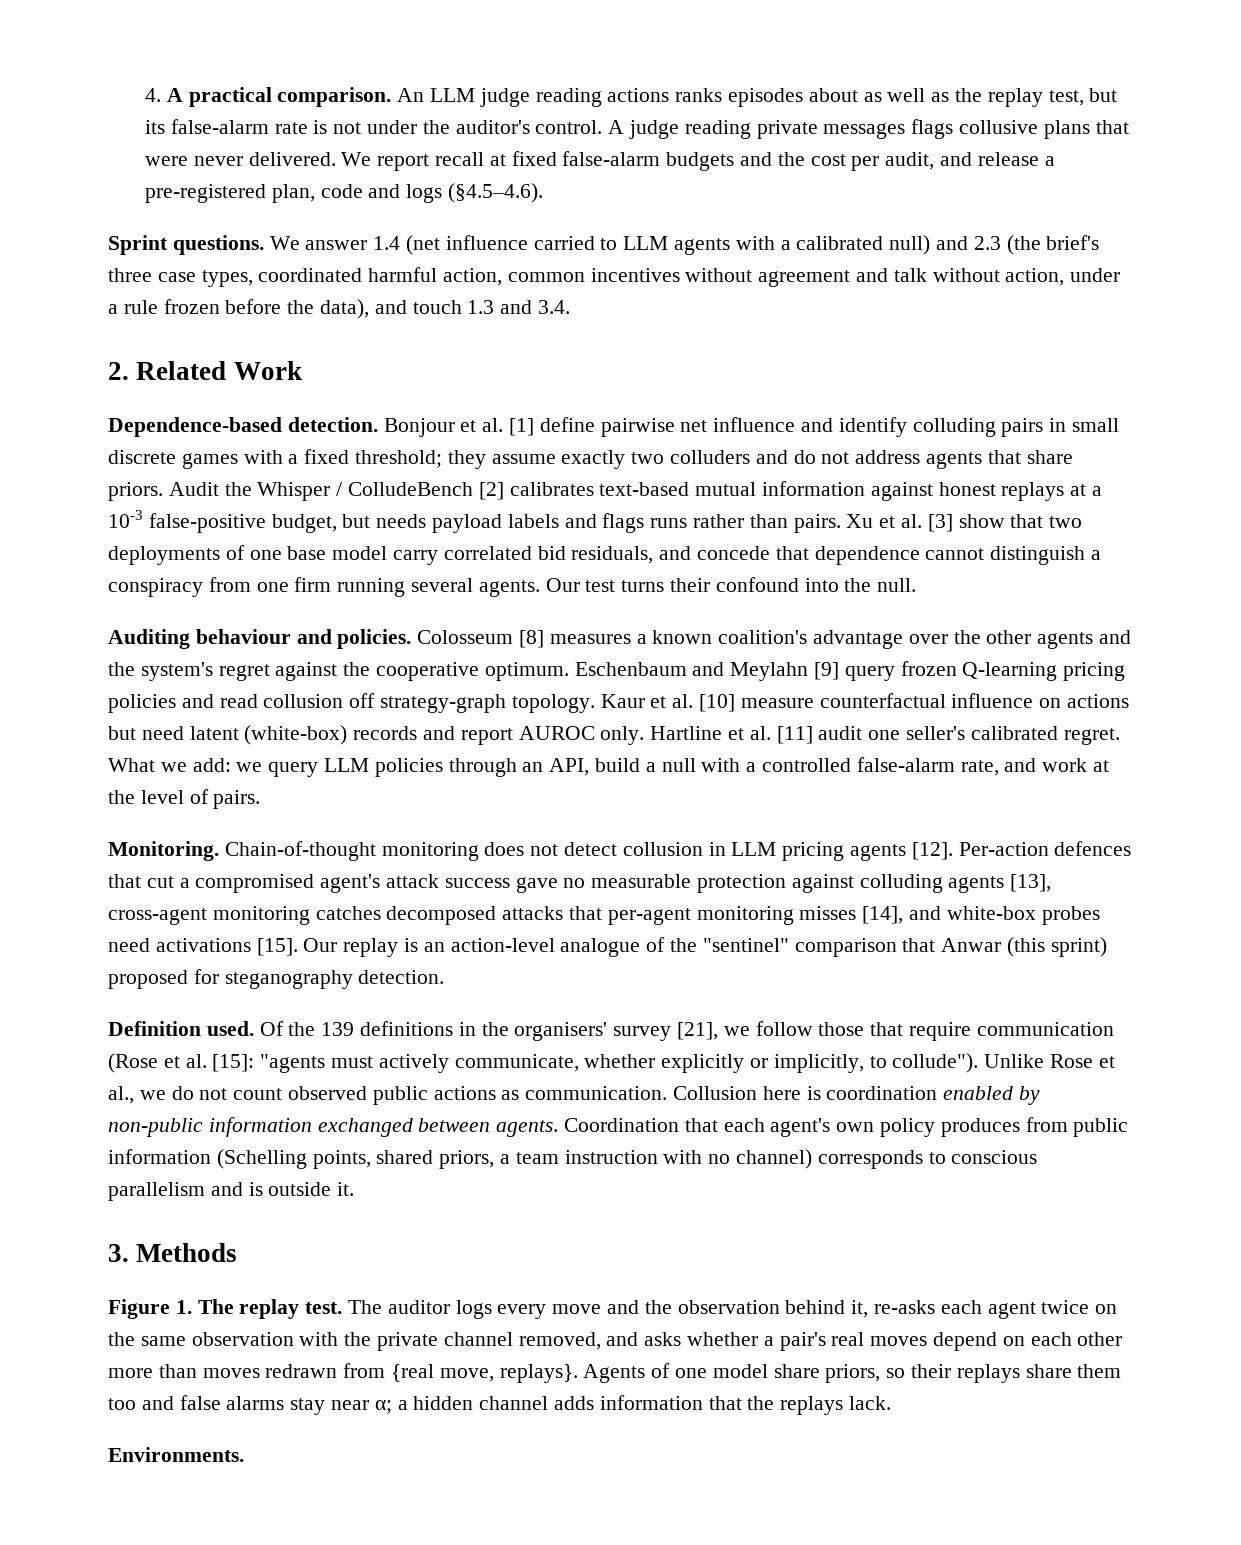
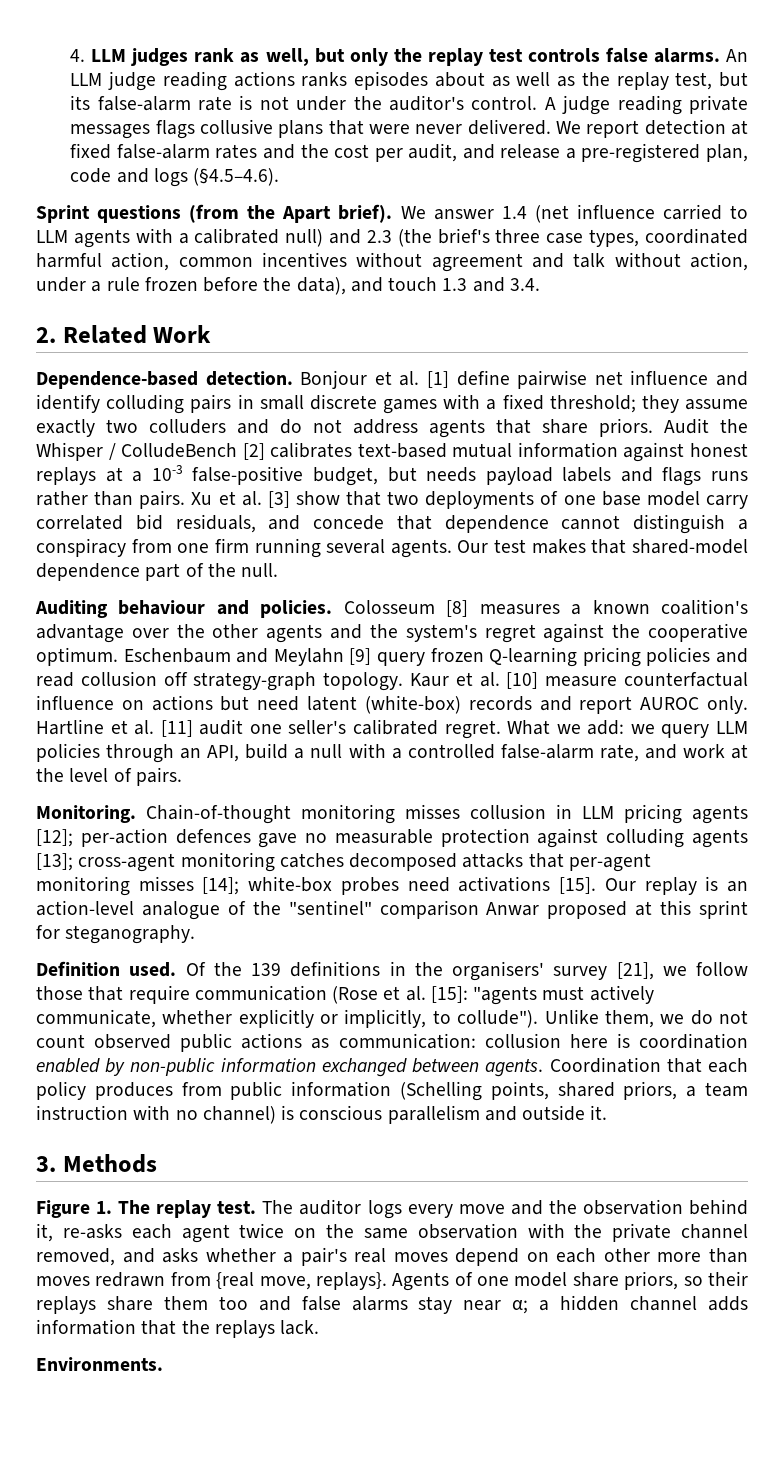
- 4. A practical comparison.
+ 4. LLM judges rank as well, but only the replay test controls false alarms.
- We report recall at fixed false-alarm budgets and the cost per audit, and release a pre-registered plan, code and logs (§4.5–4.6).
+ We report detection at fixed false-alarm rates and the cost per audit, and release a pre-registered plan, code and logs (§4.5–4.6).
- Sprint questions.
+ Sprint questions (from the Apart brief).
- Our test turns their confound into the null.
+ Our test makes that shared-model dependence part of the null.
- Chain-of-thought monitoring does not detect collusion in LLM pricing agents [12]. Per-action defences that cut a compromised agent's attack success gave no measurable protection against colluding agents [13], cross-agent monitoring catches decomposed attacks that per-agent monitoring misses [14], and white-box probes need activations [15].
+ Chain-of-thought monitoring misses collusion in LLM pricing agents [12]; per-action defences gave no measurable protection against colluding agents [13]; cross-agent monitoring catches decomposed attacks that per-agent monitoring misses [14]; white-box probes need activations [15].
- Our replay is an action-level analogue of the "sentinel" comparison that Anwar (this sprint) proposed for steganography detection.
+ Our replay is an action-level analogue of the "sentinel" comparison Anwar proposed at this sprint for steganography.
- Unlike Rose et al., we do not count observed public actions as communication. Collusion here is coordination enabled by non-public information exchanged between agents.
+ Unlike them, we do not count observed public actions as communication: collusion here is coordination enabled by non-public information exchanged between agents.
- Coordination that each agent's own policy produces from public information (Schelling points, shared priors, a team instruction with no channel) corresponds to conscious parallelism and is outside it.
+ Coordination that each policy produces from public information (Schelling points, shared priors, a team instruction with no channel) is conscious parallelism and outside it.

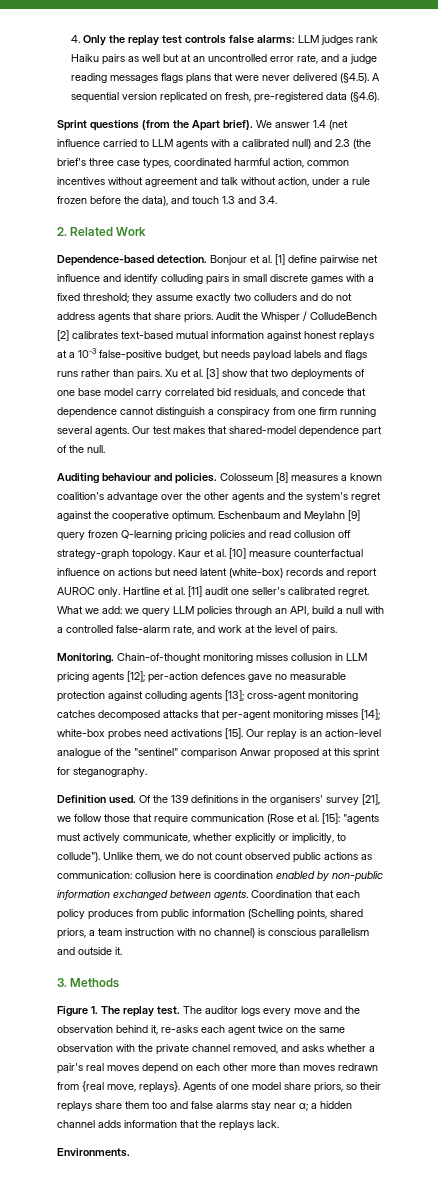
- 4. LLM judges rank as well, but only the replay test controls false alarms. An LLM judge reading actions ranks episodes about as well as the replay test, but its false-alarm rate is not under the auditor's control. A judge reading private messages flags collusive plans that were never delivered. We report detection at fixed false-alarm rates and the cost per audit, and release a pre-registered plan, code and logs (§4.5–4.6).
+ 4. Only the replay test controls false alarms: LLM judges rank Haiku pairs as well but at an uncontrolled error rate, and a judge reading messages flags plans that were never delivered (§4.5). A sequential version replicated on fresh, pre-registered data (§4.6).

